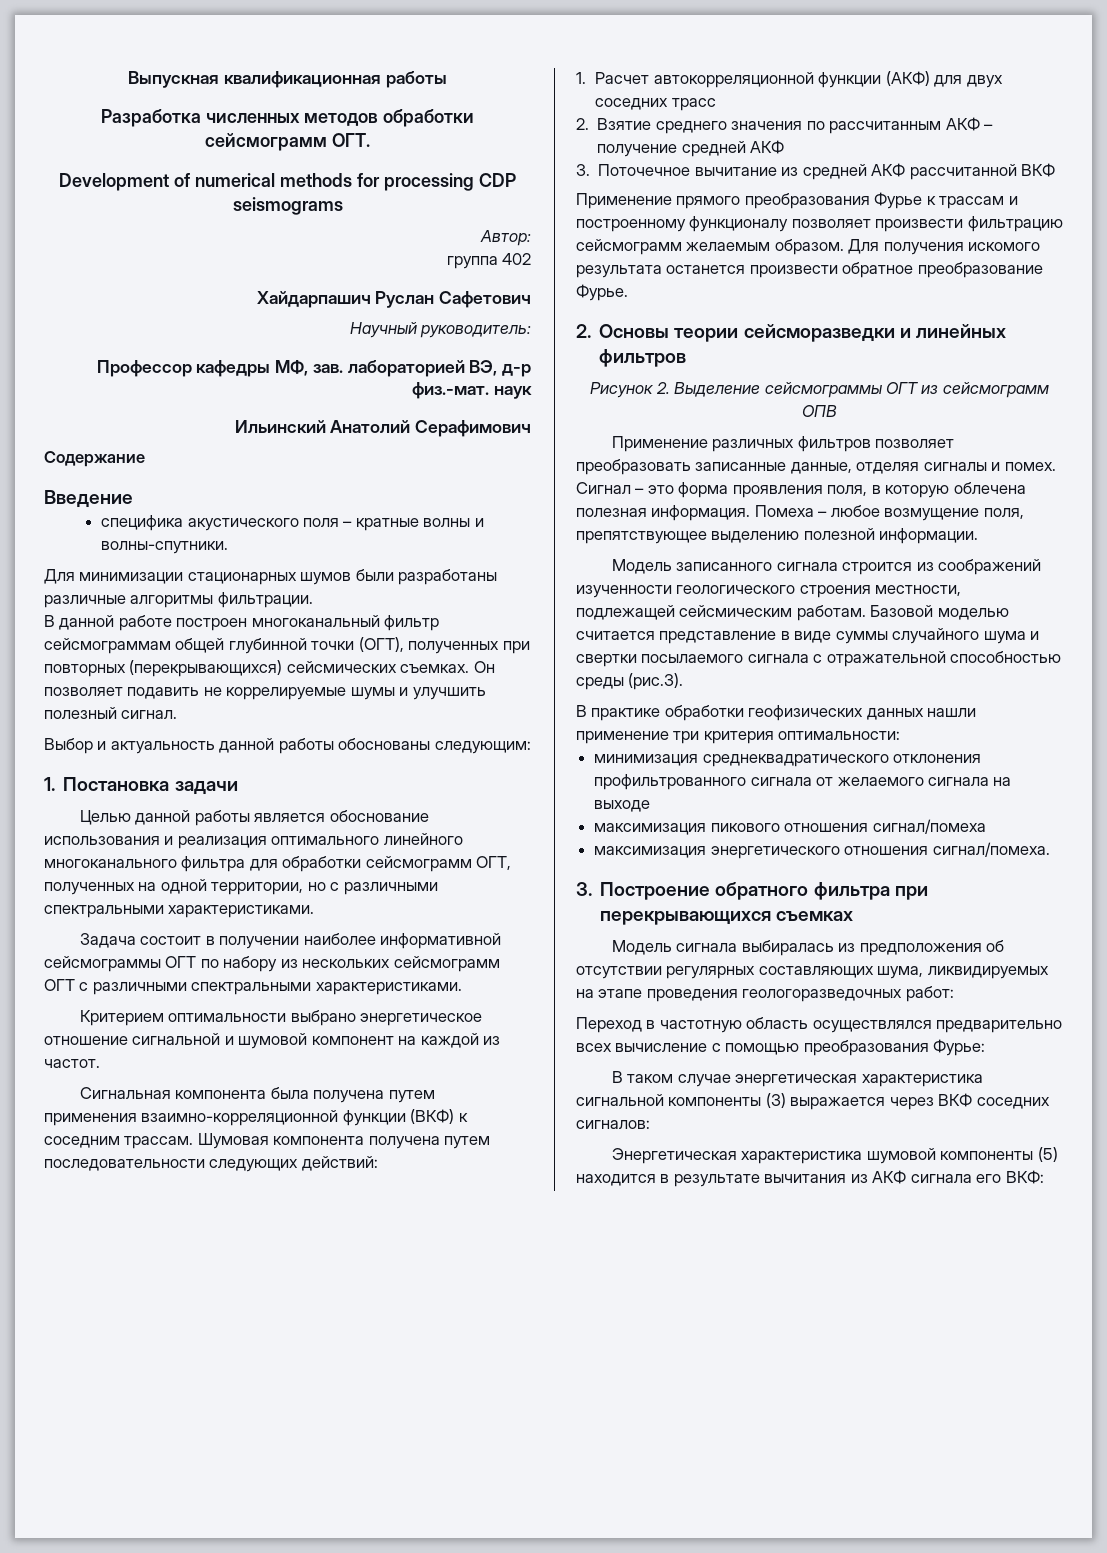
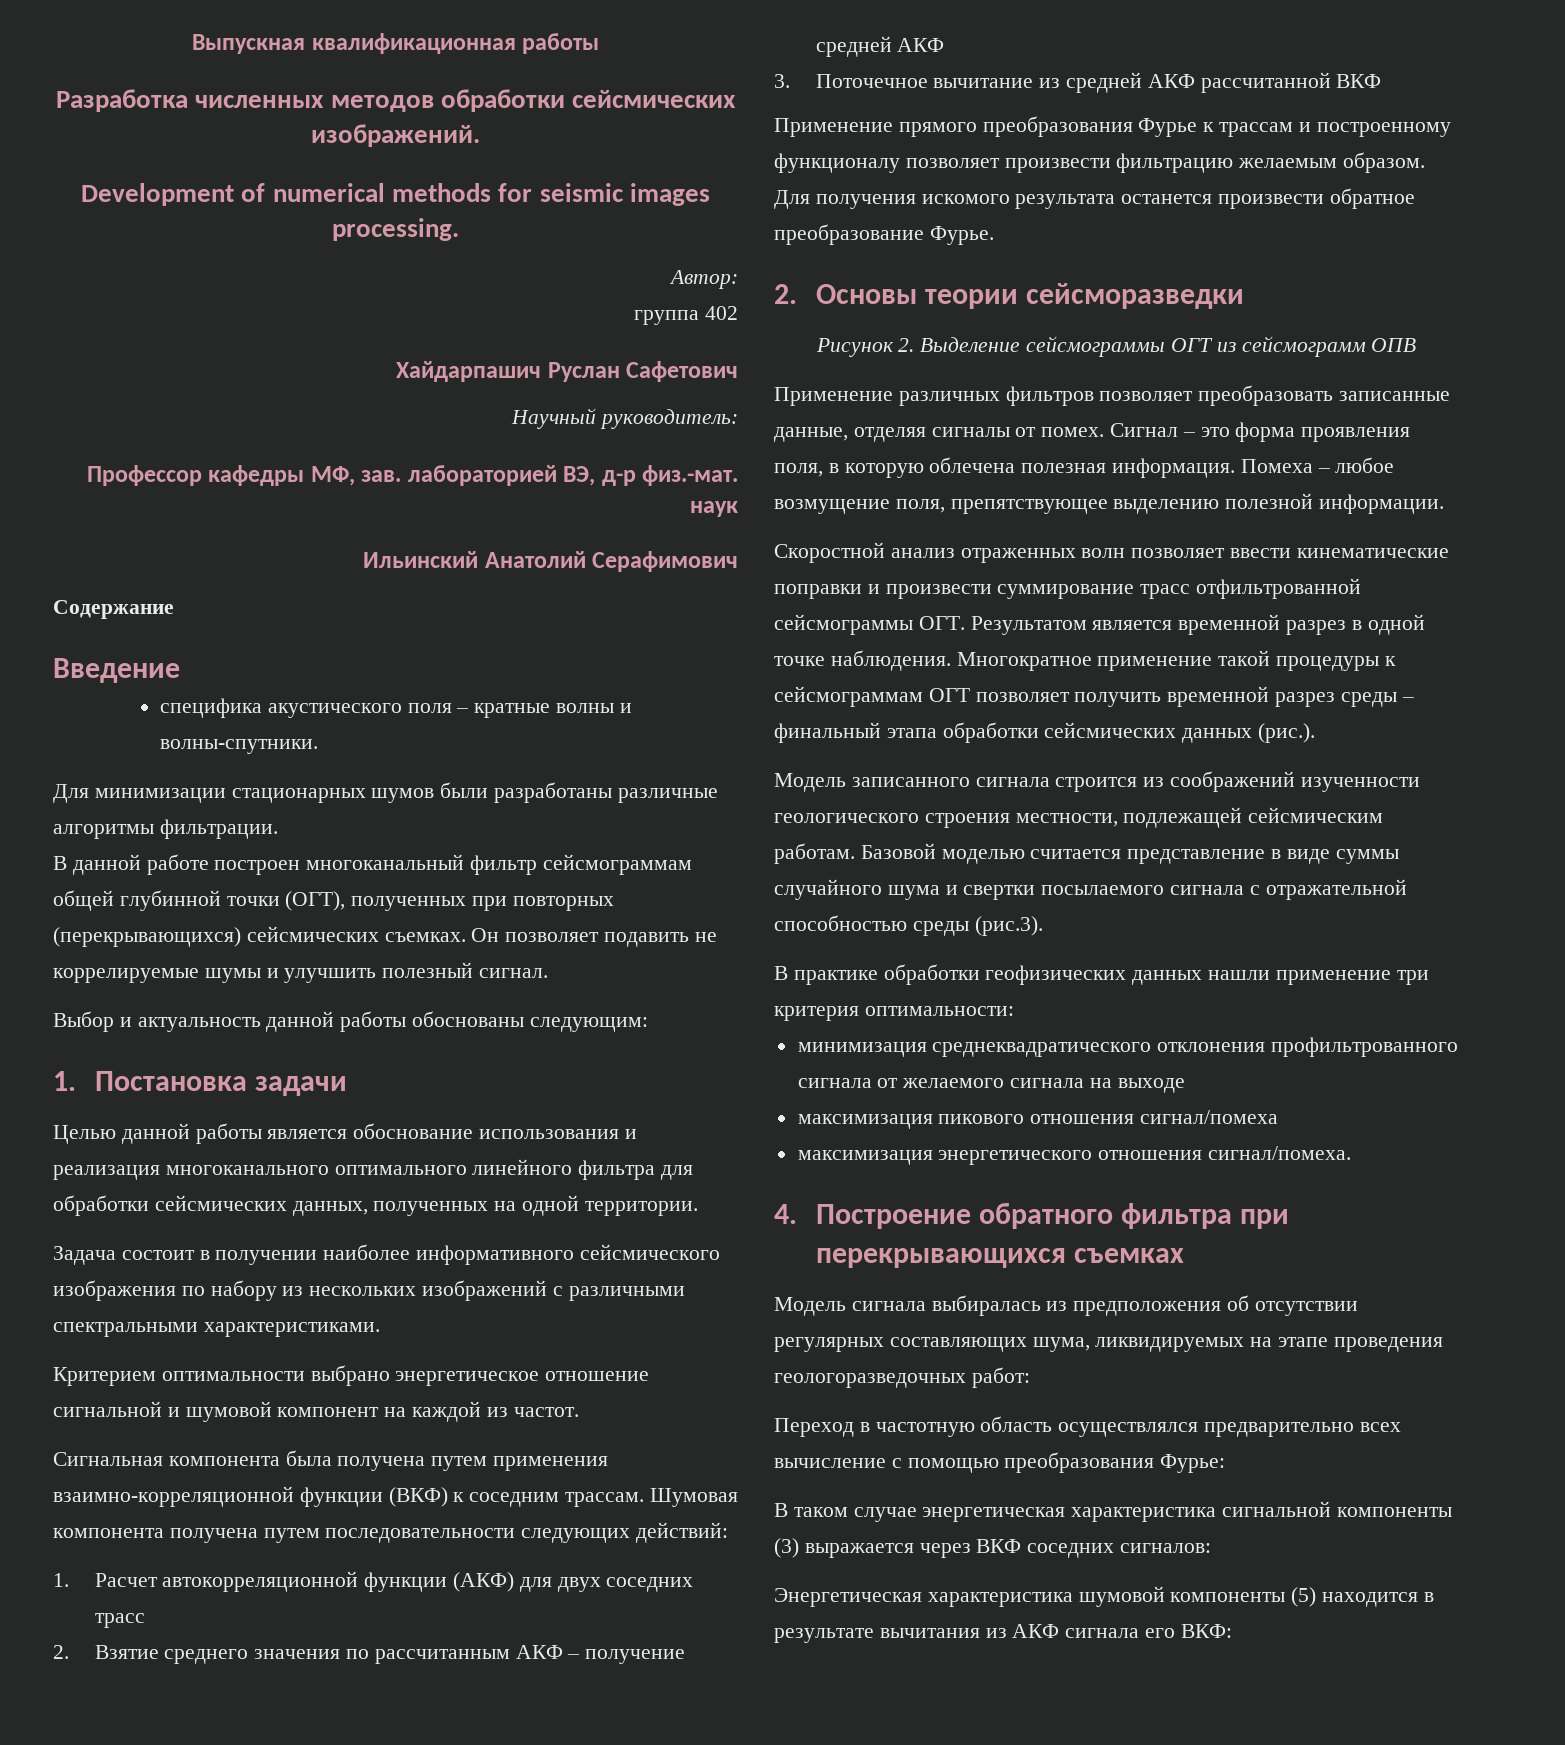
- Разработка численных методов обработки сейсмограмм ОГТ.
+ Разработка численных методов обработки сейсмических изображений.
- Development of numerical methods for processing CDP seismograms
+ Development of numerical methods for seismic images processing.
- Целью данной работы является обоснование использования и реализация оптимального линейного многоканального фильтра для обработки сейсмограмм ОГТ, полученных на одной территории, но с различными спектральными характеристиками.
+ Целью данной работы является обоснование использования и реализация многоканального оптимального линейного фильтра для обработки сейсмических данных, полученных на одной территории.
- Задача состоит в получении наиболее информативной сейсмограммы ОГТ по набору из нескольких сейсмограмм ОГТ с различными спектральными характеристиками.
+ Задача состоит в получении наиболее информативного сейсмического изображения по набору из нескольких изображений с различными спектральными характеристиками.
- Применение прямого преобразования Фурье к трассам и построенному функционалу позволяет произвести фильтрацию сейсмограмм желаемым образом.
+ Применение прямого преобразования Фурье к трассам и построенному функционалу позволяет произвести фильтрацию желаемым образом.
- 2. Основы теории сейсморазведки и линейных фильтров
+ 2. Основы теории сейсморазведки
- Применение различных фильтров позволяет преобразовать записанные данные, отделяя сигналы и помех.
+ Применение различных фильтров позволяет преобразовать записанные данные, отделяя сигналы от помех.
+ Скоростной анализ отраженных волн позволяет ввести кинематические поправки и произвести суммирование трасс отфильтрованной сейсмограммы ОГТ. Результатом является временной разрез в одной точке наблюдения. Многократное применение такой процедуры к сейсмограммам ОГТ позволяет получить временной разрез среды – финальный этапа обработки сейсмических данных (рис.).
- 3. Построение обратного фильтра при перекрывающихся съемках
+ 4. Построение обратного фильтра при перекрывающихся съемках

